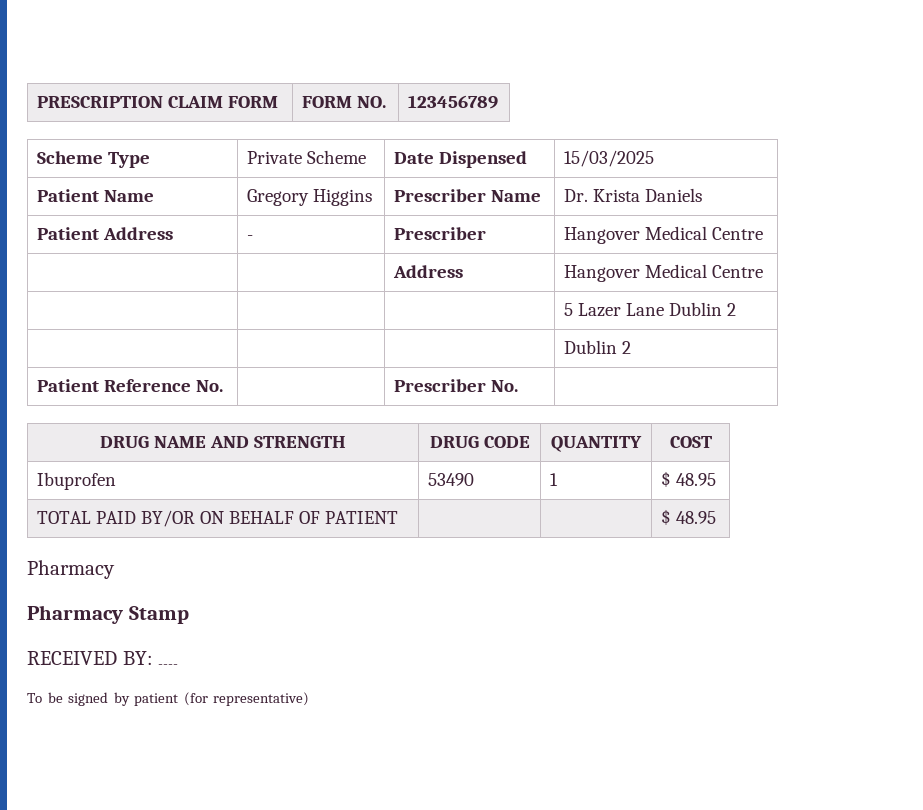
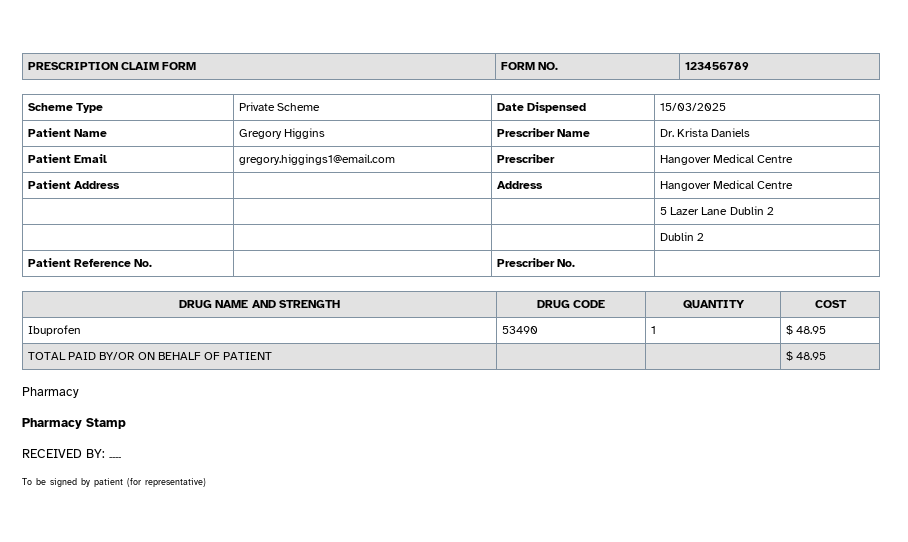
- Patient Address | - | Prescriber | Hangover Medical Centre
+ Patient Email | gregory.higgings1@email.com | Prescriber | Hangover Medical Centre
- | | Address | Hangover Medical Centre
+ Patient Address | | Address | Hangover Medical Centre

